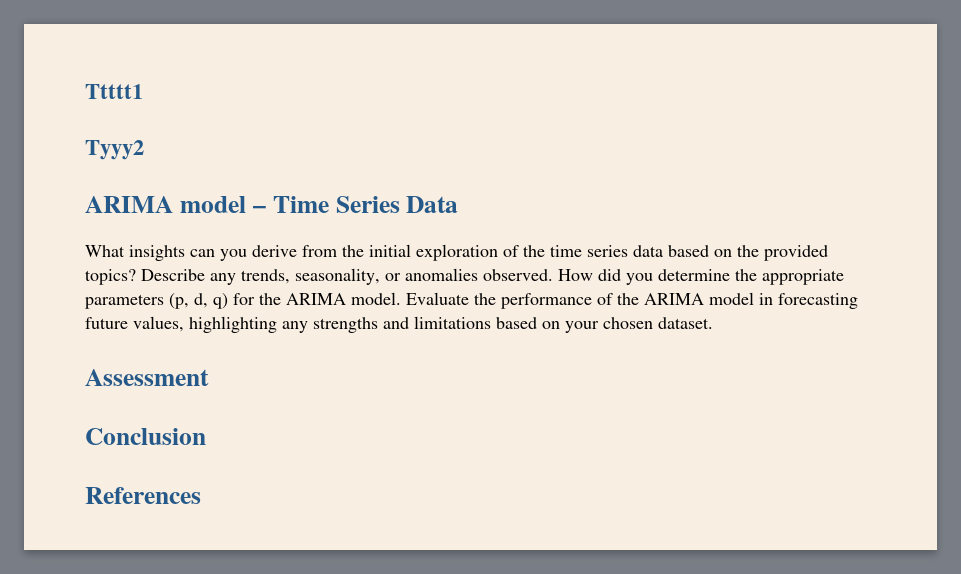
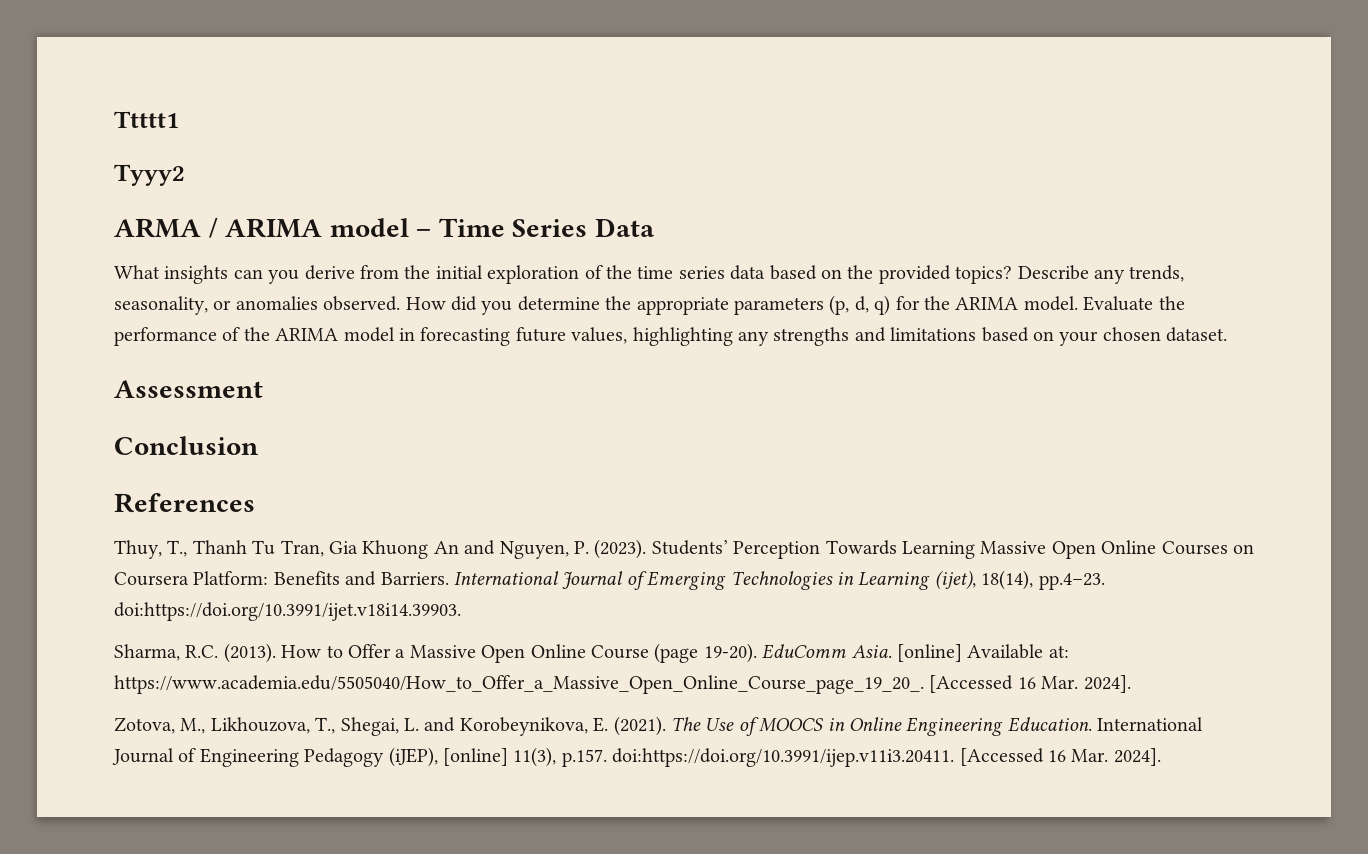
- ARIMA model – Time Series Data
+ ARMA / ARIMA model – Time Series Data
+ Thuy, T., Thanh Tu Tran, Gia Khuong An and Nguyen, P. (2023). Students’ Perception Towards Learning Massive Open Online Courses on Coursera Platform: Benefits and Barriers. International Journal of Emerging Technologies in Learning (ijet), 18(14), pp.4–23. doi:https://doi.org/10.3991/ijet.v18i14.39903.
+ Sharma, R.C. (2013). How to Offer a Massive Open Online Course (page 19-20). EduComm Asia. [online] Available at: https://www.academia.edu/5505040/How_to_Offer_a_Massive_Open_Online_Course_page_19_20_. [Accessed 16 Mar. 2024].
+ Zotova, M., Likhouzova, T., Shegai, L. and Korobeynikova, E. (2021). The Use of MOOCS in Online Engineering Education. International Journal of Engineering Pedagogy (iJEP), [online] 11(3), p.157. doi:https://doi.org/10.3991/ijep.v11i3.20411. [Accessed 16 Mar. 2024].

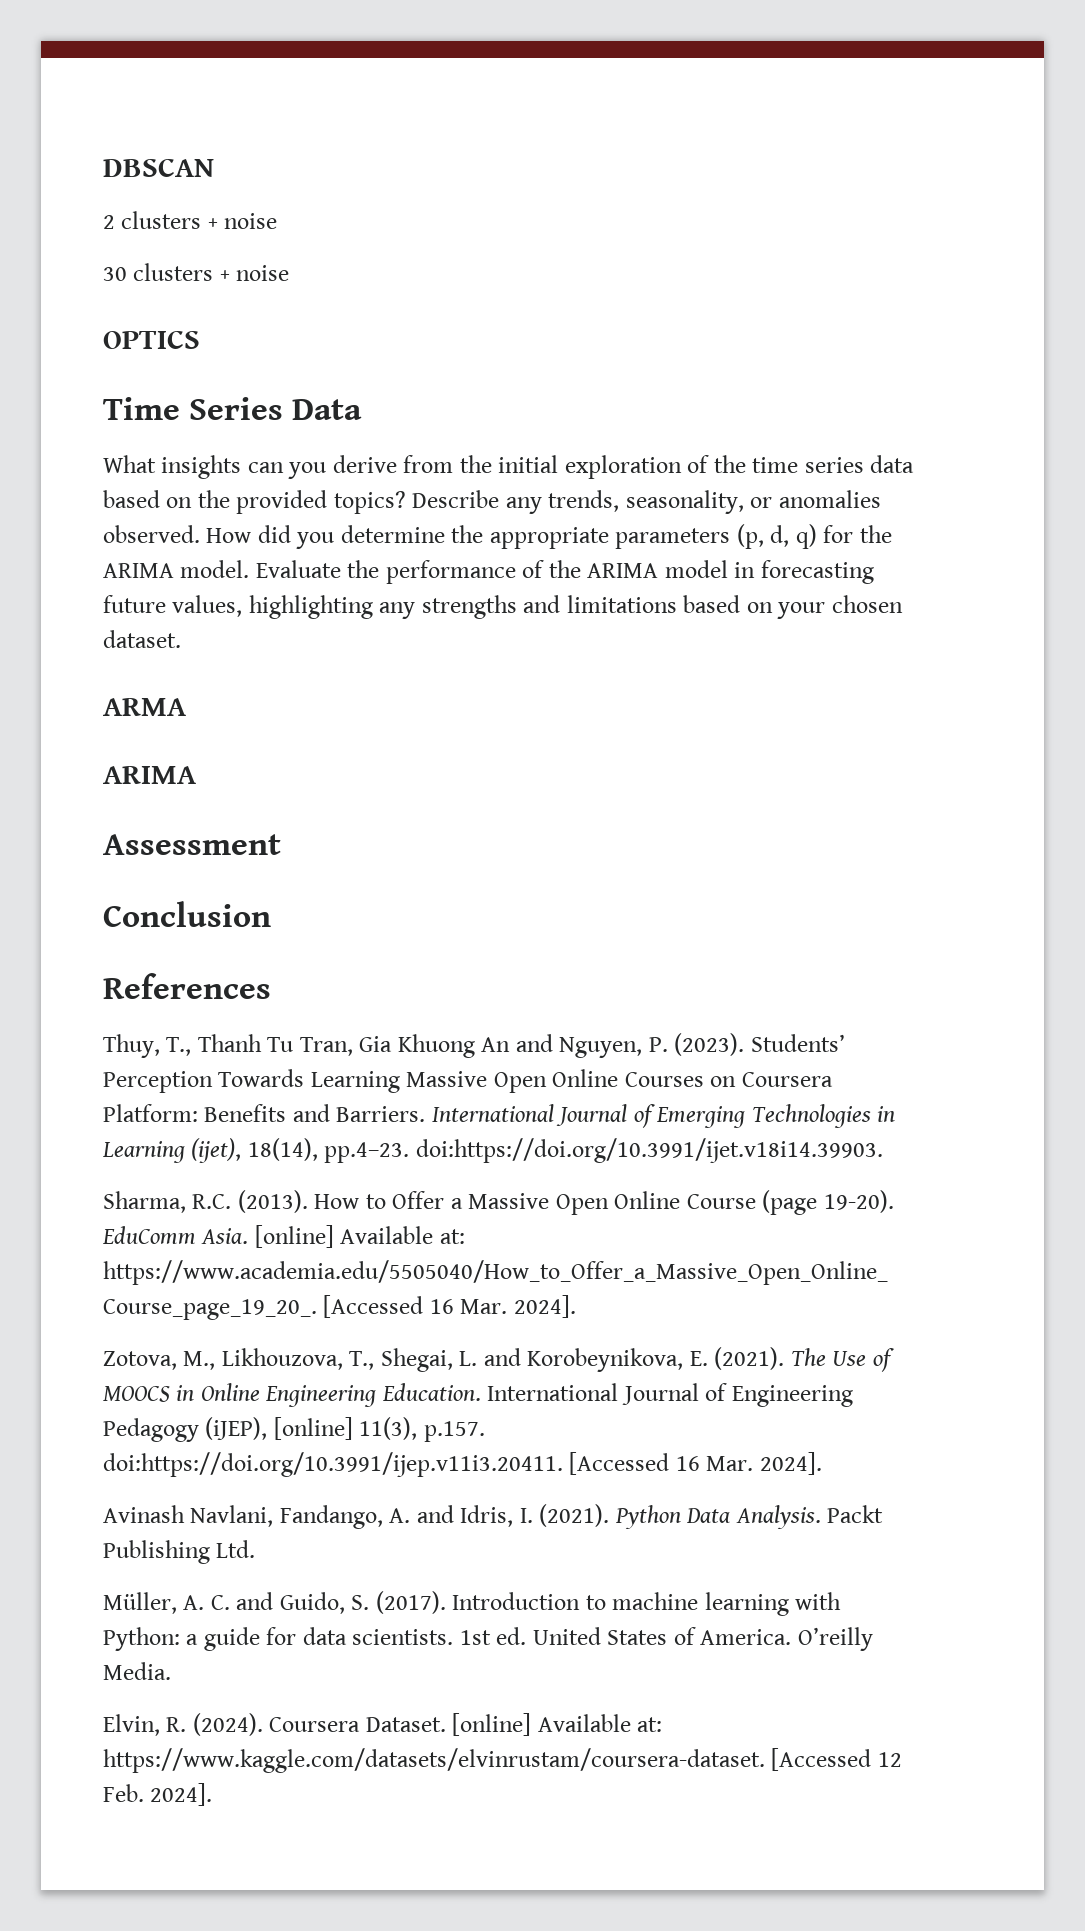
- Ttttt1
- Tyyy2
- ARMA / ARIMA model – Time Series Data
+ DBSCAN
+ 2 clusters + noise
+ 30 clusters + noise
+ OPTICS
+ Time Series Data
+ ARMA
+ ARIMA
+ Avinash Navlani, Fandango, A. and Idris, I. (2021). Python Data Analysis. Packt Publishing Ltd.
+ Müller, A. C. and Guido, S. (2017). Introduction to machine learning with Python: a guide for data scientists. 1st ed. United States of America. O’reilly Media.
+ Elvin, R. (2024). Coursera Dataset. [online] Available at: https://www.kaggle.com/datasets/elvinrustam/coursera-dataset. [Accessed 12 Feb. 2024].

